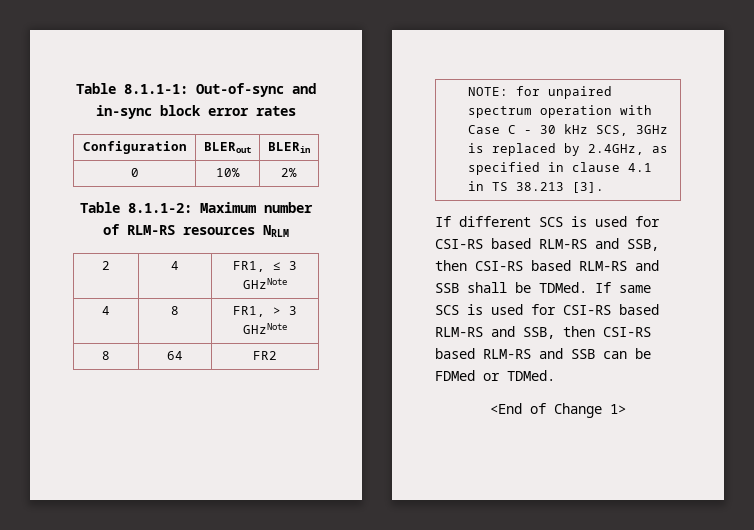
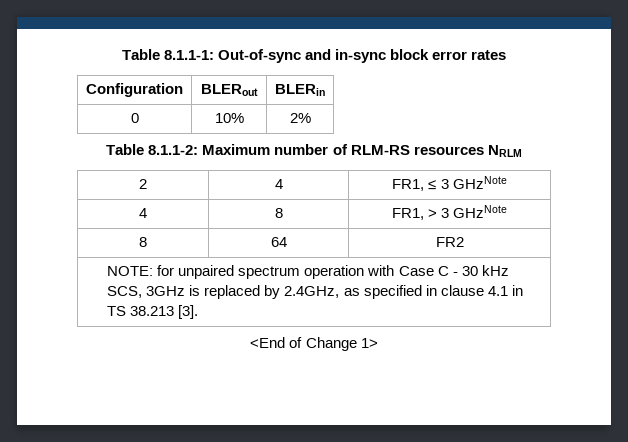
- If different SCS is used for CSI-RS based RLM-RS and SSB, then CSI-RS based RLM-RS and SSB shall be TDMed. If same SCS is used for CSI-RS based RLM-RS and SSB, then CSI-RS based RLM-RS and SSB can be FDMed or TDMed.

